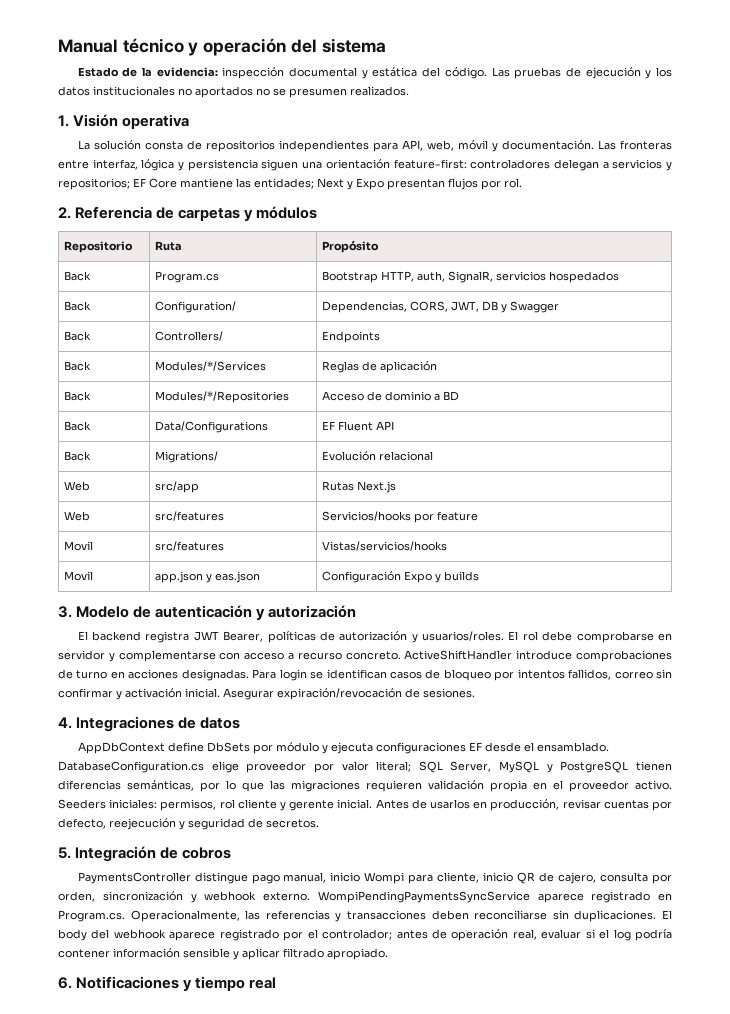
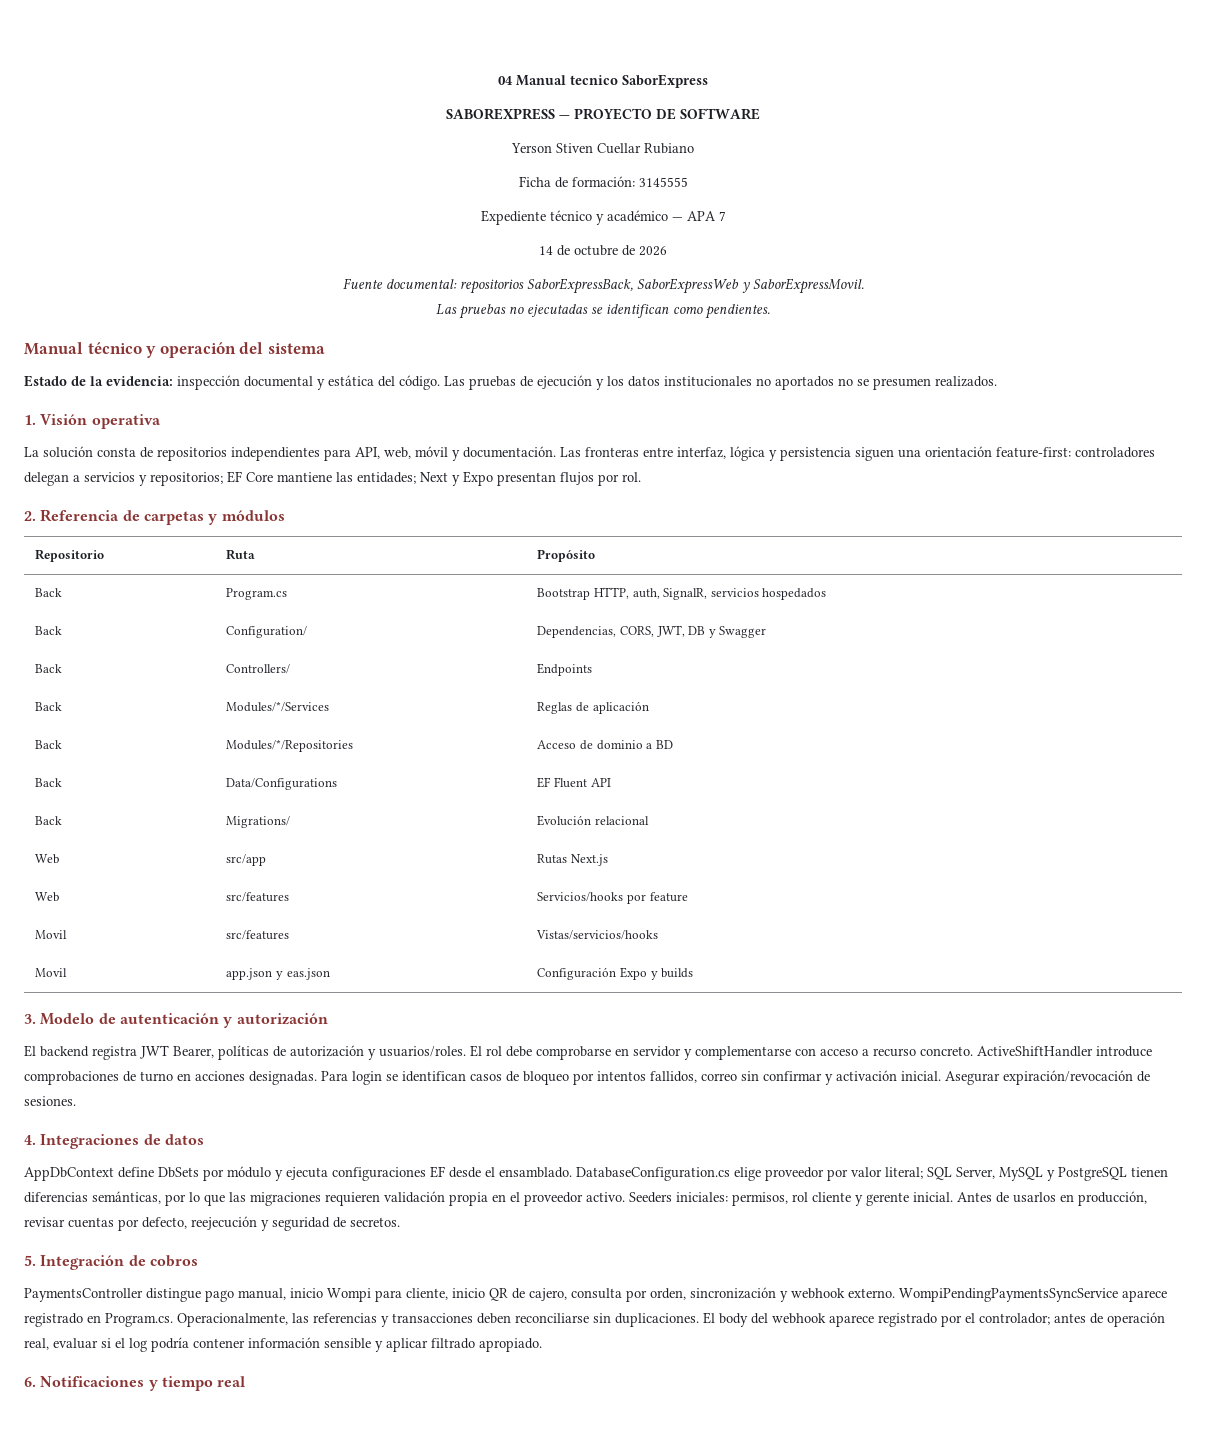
+ 04 Manual tecnico SaborExpress
+ SABOREXPRESS — PROYECTO DE SOFTWARE
+ Yerson Stiven Cuellar Rubiano
+ Ficha de formación: 3145555
+ Expediente técnico y académico — APA 7
+ 14 de octubre de 2026
+ Fuente documental: repositorios SaborExpressBack, SaborExpressWeb y SaborExpressMovil.
+ Las pruebas no ejecutadas se identifican como pendientes.

